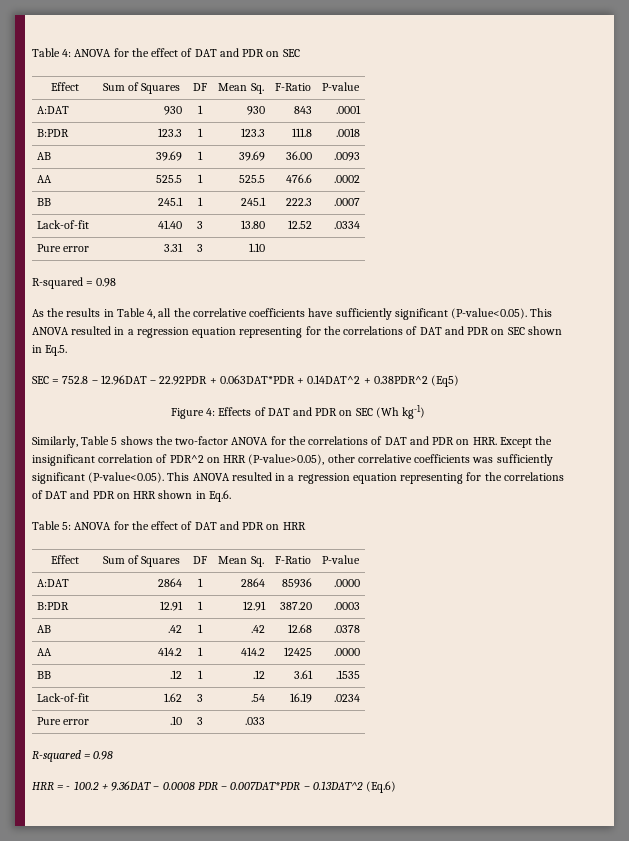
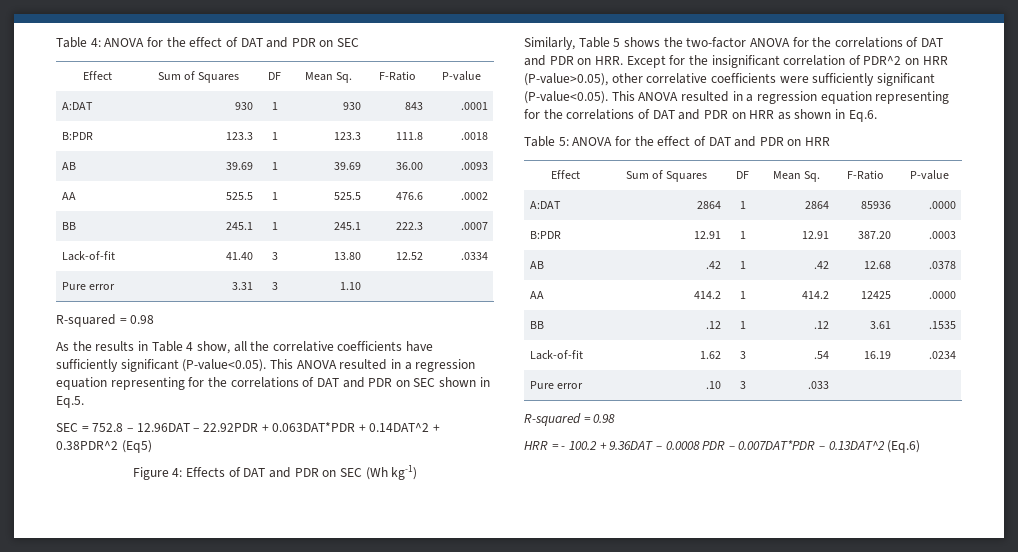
- As the results in Table 4, all the correlative coefficients have sufficiently significant (P-value<0.05). This ANOVA resulted in a regression equation representing for the correlations of DAT and PDR on SEC shown in Eq.5.
+ As the results in Table 4 show, all the correlative coefficients have sufficiently significant (P-value<0.05). This ANOVA resulted in a regression equation representing for the correlations of DAT and PDR on SEC shown in Eq.5.
- Similarly, Table 5 shows the two-factor ANOVA for the correlations of DAT and PDR on HRR. Except the insignificant correlation of PDR^2 on HRR (P-value>0.05), other correlative coefficients was sufficiently significant (P-value<0.05). This ANOVA resulted in a regression equation representing for the correlations of DAT and PDR on HRR shown in Eq.6.
+ Similarly, Table 5 shows the two-factor ANOVA for the correlations of DAT and PDR on HRR. Except for the insignificant correlation of PDR^2 on HRR (P-value>0.05), other correlative coefficients were sufficiently significant (P-value<0.05). This ANOVA resulted in a regression equation representing for the correlations of DAT and PDR on HRR as shown in Eq.6.

